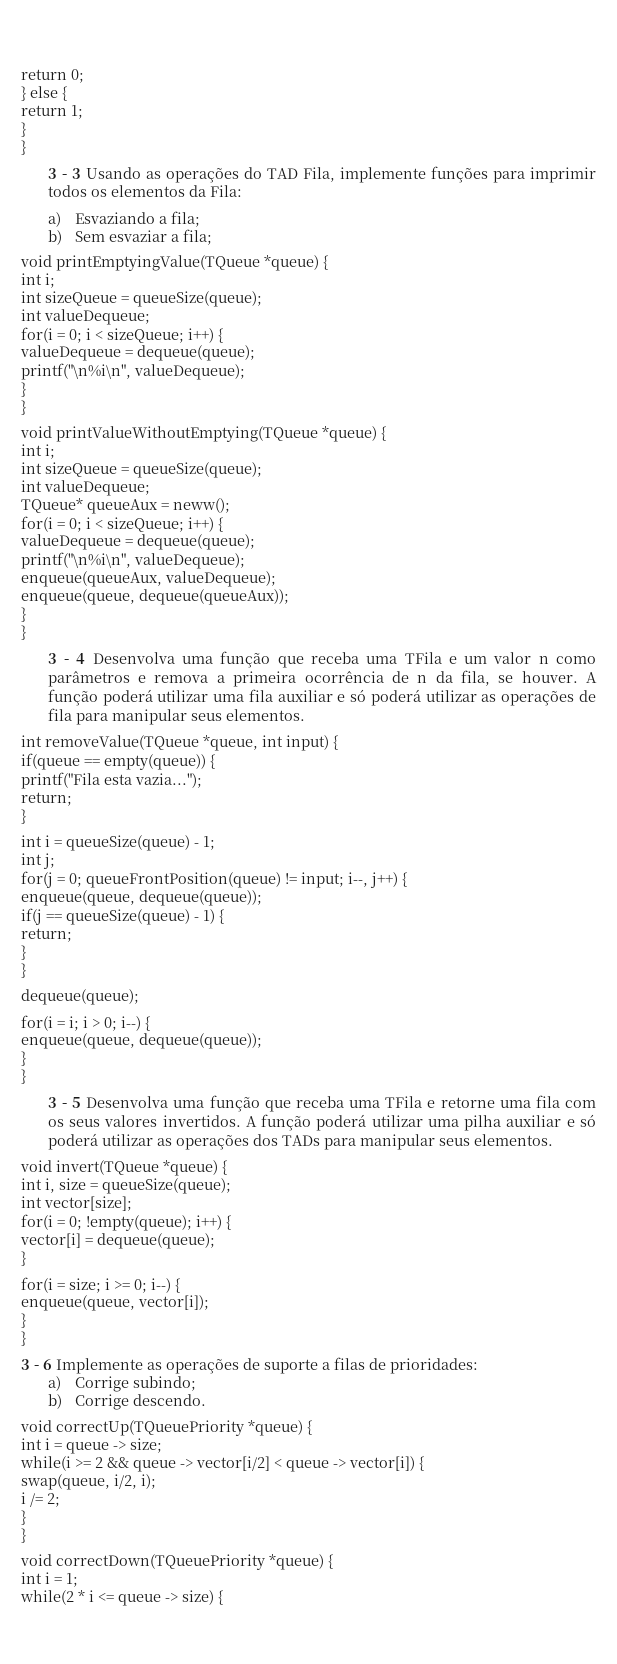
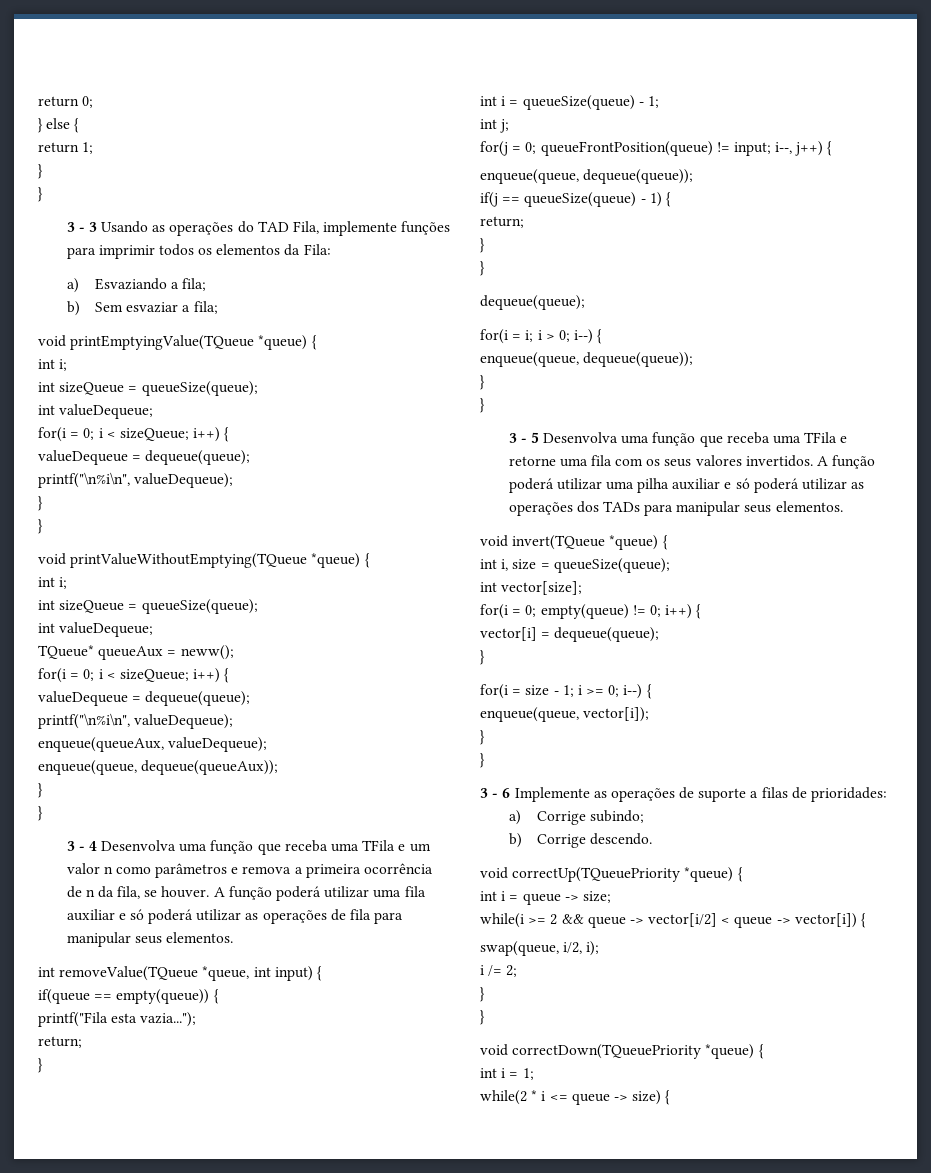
- for(i = 0; !empty(queue); i++) {
+ for(i = 0; empty(queue) != 0; i++) {
- for(i = size; i >= 0; i--) {
+ for(i = size - 1; i >= 0; i--) {

